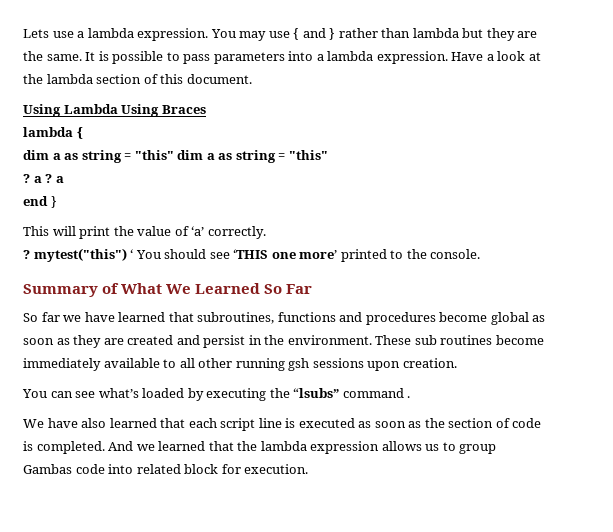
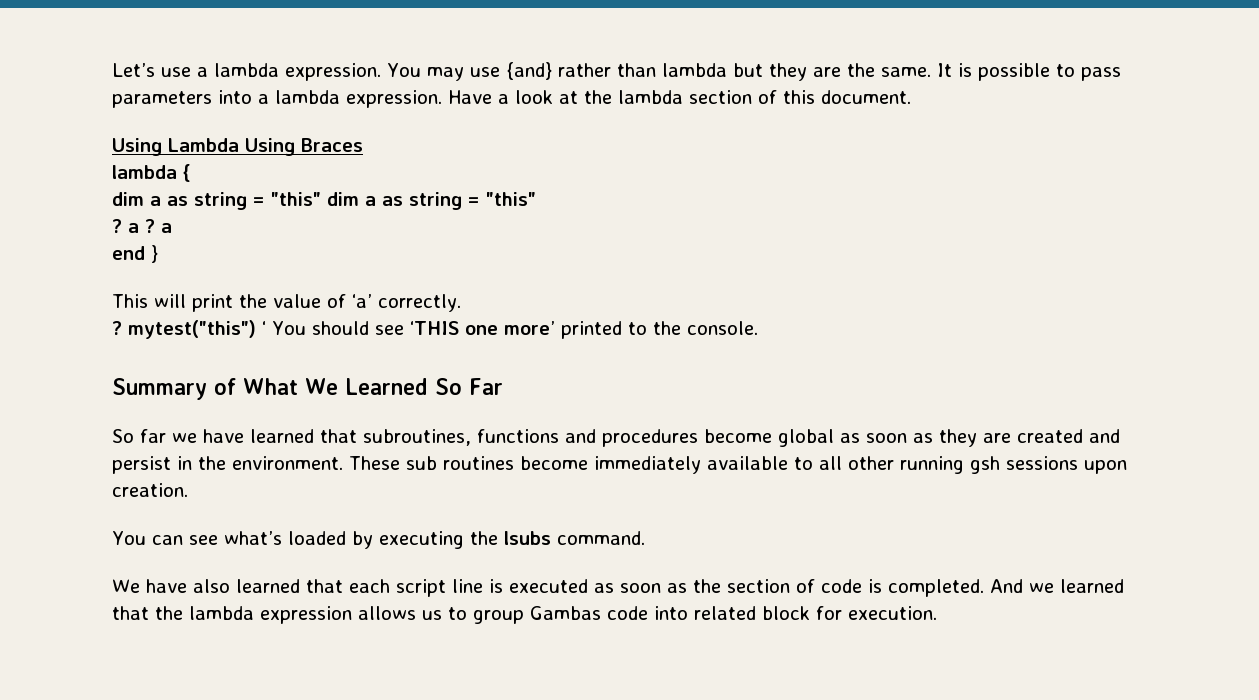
- Lets use a lambda expression.
+ Let’s use a lambda expression.
- You may use { and } rather than lambda but they are the same.
+ You may use {and} rather than lambda but they are the same.
- You can see what’s loaded by executing the “lsubs” command .
+ You can see what’s loaded by executing the lsubs command.

